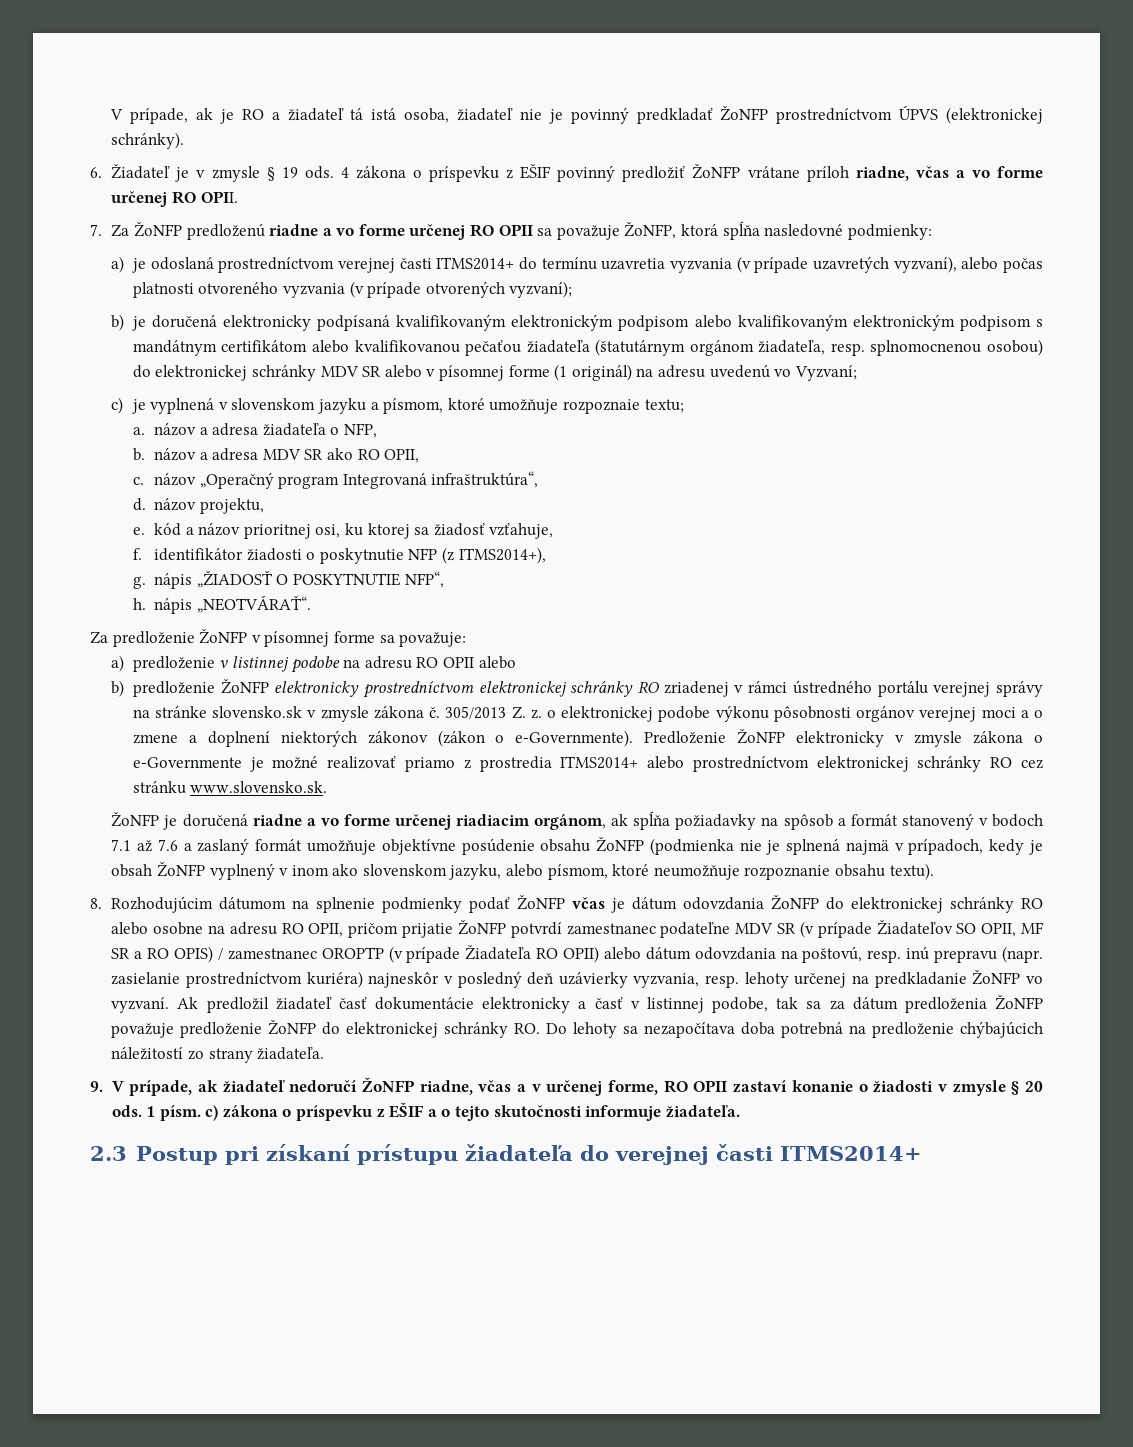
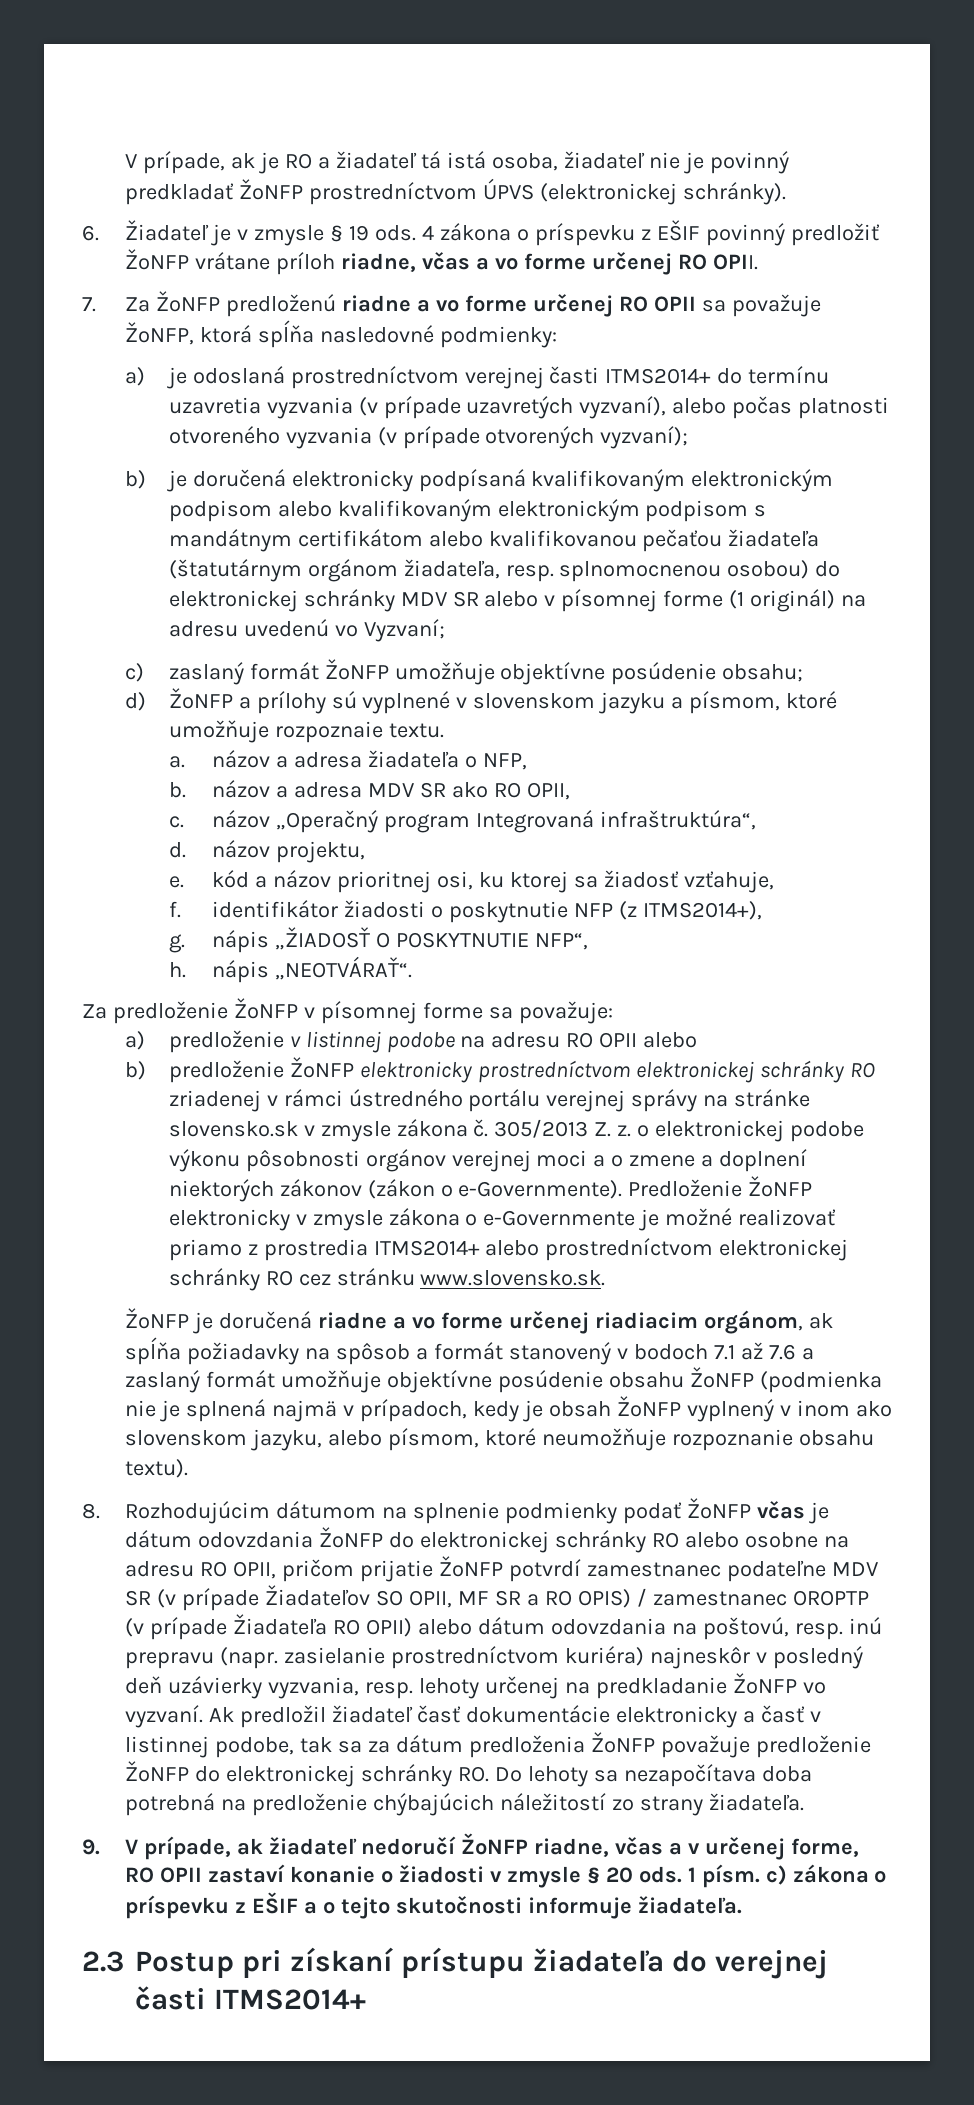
- c) je vyplnená v slovenskom jazyku a písmom, ktoré umožňuje rozpoznaie textu;
+ c) zaslaný formát ŽoNFP umožňuje objektívne posúdenie obsahu;
+ d) ŽoNFP a prílohy sú vyplnené v slovenskom jazyku a písmom, ktoré umožňuje rozpoznaie textu.

